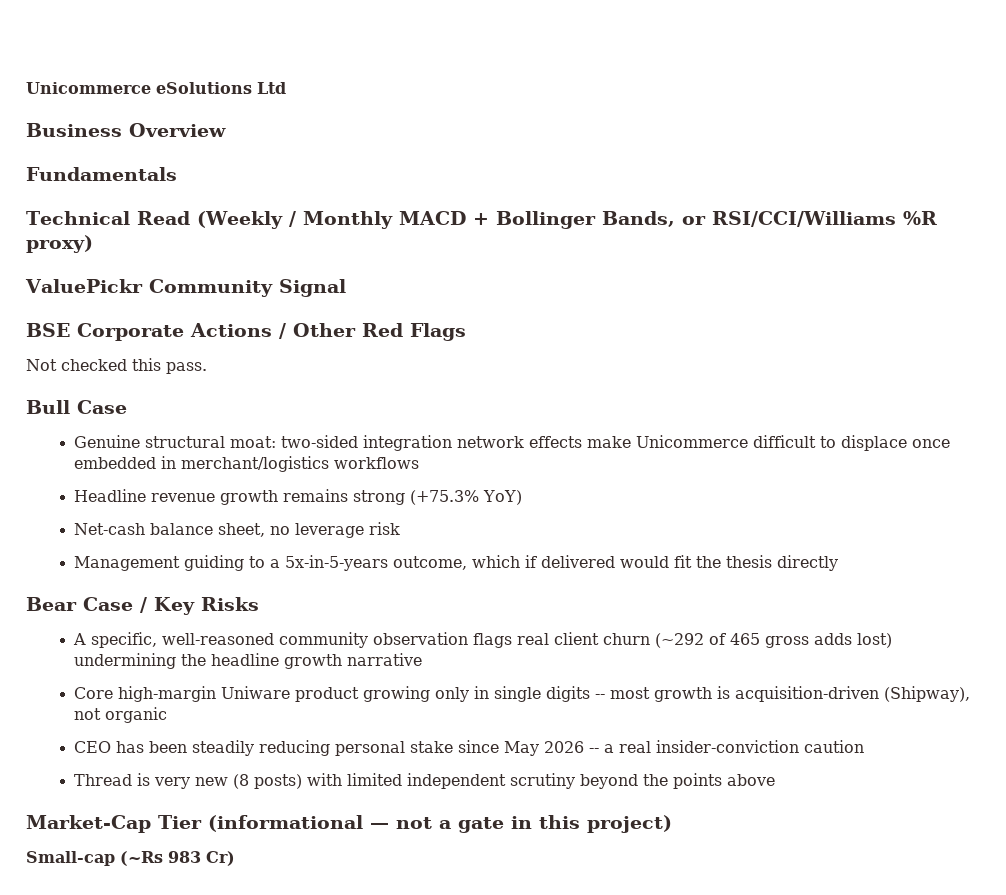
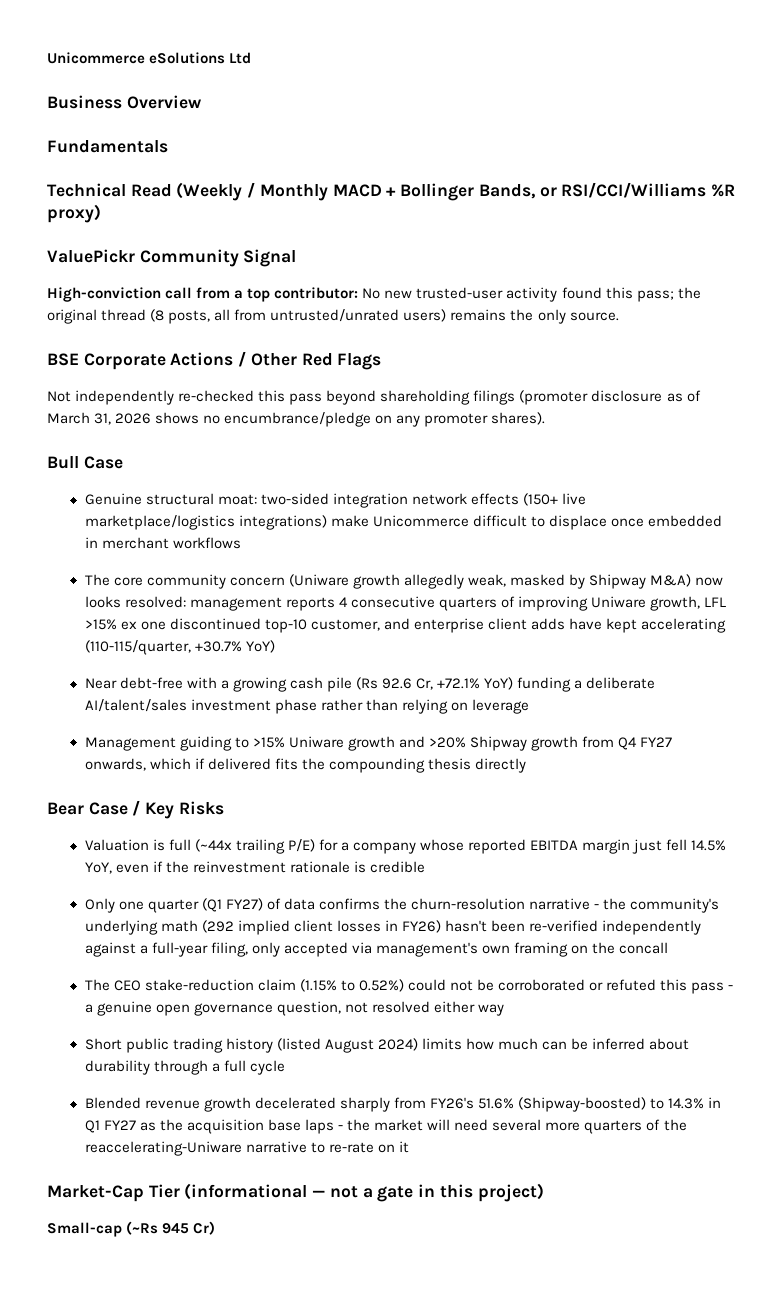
+ High-conviction call from a top contributor: No new trusted-user activity found this pass; the original thread (8 posts, all from untrusted/unrated users) remains the only source.
- Not checked this pass.
+ Not independently re-checked this pass beyond shareholding filings (promoter disclosure as of March 31, 2026 shows no encumbrance/pledge on any promoter shares).
- Genuine structural moat: two-sided integration network effects make Unicommerce difficult to displace once embedded in merchant/logistics workflows
+ Genuine structural moat: two-sided integration network effects (150+ live marketplace/logistics integrations) make Unicommerce difficult to displace once embedded in merchant workflows
- Headline revenue growth remains strong (+75.3% YoY)
- Net-cash balance sheet, no leverage risk
+ The core community concern (Uniware growth allegedly weak, masked by Shipway M&A) now looks resolved: management reports 4 consecutive quarters of improving Uniware growth, LFL >15% ex one discontinued top-10 customer, and enterprise client adds have kept accelerating (110-115/quarter, +30.7% YoY)
+ Near debt-free with a growing cash pile (Rs 92.6 Cr, +72.1% YoY) funding a deliberate AI/talent/sales investment phase rather than relying on leverage
- Management guiding to a 5x-in-5-years outcome, which if delivered would fit the thesis directly
+ Management guiding to >15% Uniware growth and >20% Shipway growth from Q4 FY27 onwards, which if delivered fits the compounding thesis directly
- A specific, well-reasoned community observation flags real client churn (~292 of 465 gross adds lost) undermining the headline growth narrative
- Core high-margin Uniware product growing only in single digits -- most growth is acquisition-driven (Shipway), not organic
- CEO has been steadily reducing personal stake since May 2026 -- a real insider-conviction caution
- Thread is very new (8 posts) with limited independent scrutiny beyond the points above
+ Valuation is full (~44x trailing P/E) for a company whose reported EBITDA margin just fell 14.5% YoY, even if the reinvestment rationale is credible
+ Only one quarter (Q1 FY27) of data confirms the churn-resolution narrative - the community's underlying math (292 implied client losses in FY26) hasn't been re-verified independently against a full-year filing, only accepted via management's own framing on the concall
+ The CEO stake-reduction claim (1.15% to 0.52%) could not be corroborated or refuted this pass - a genuine open governance question, not resolved either way
+ Short public trading history (listed August 2024) limits how much can be inferred about durability through a full cycle
+ Blended revenue growth decelerated sharply from FY26's 51.6% (Shipway-boosted) to 14.3% in Q1 FY27 as the acquisition base laps - the market will need several more quarters of the reaccelerating-Uniware narrative to re-rate on it
- Small-cap (~Rs 983 Cr)
+ Small-cap (~Rs 945 Cr)

